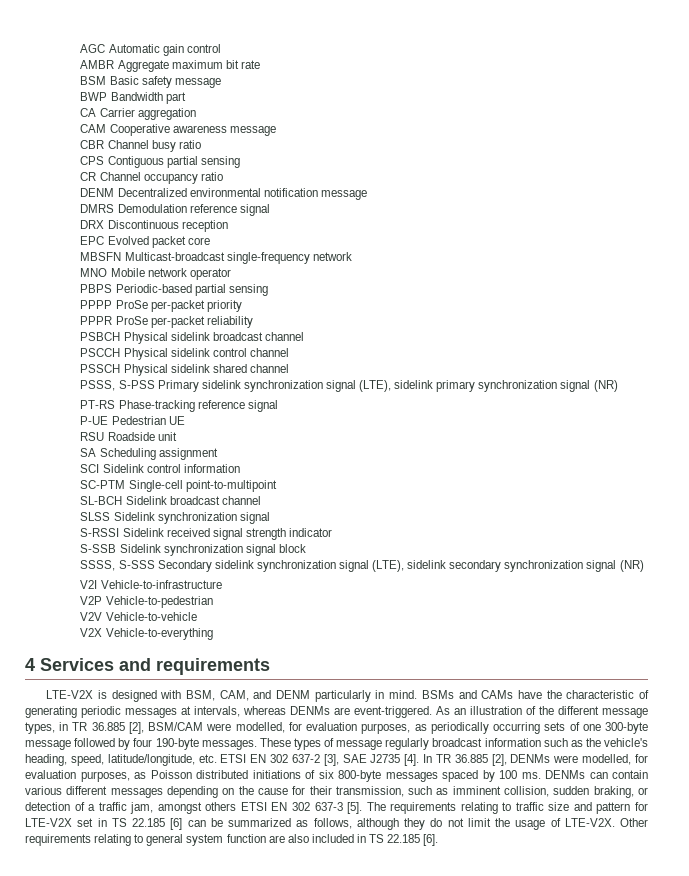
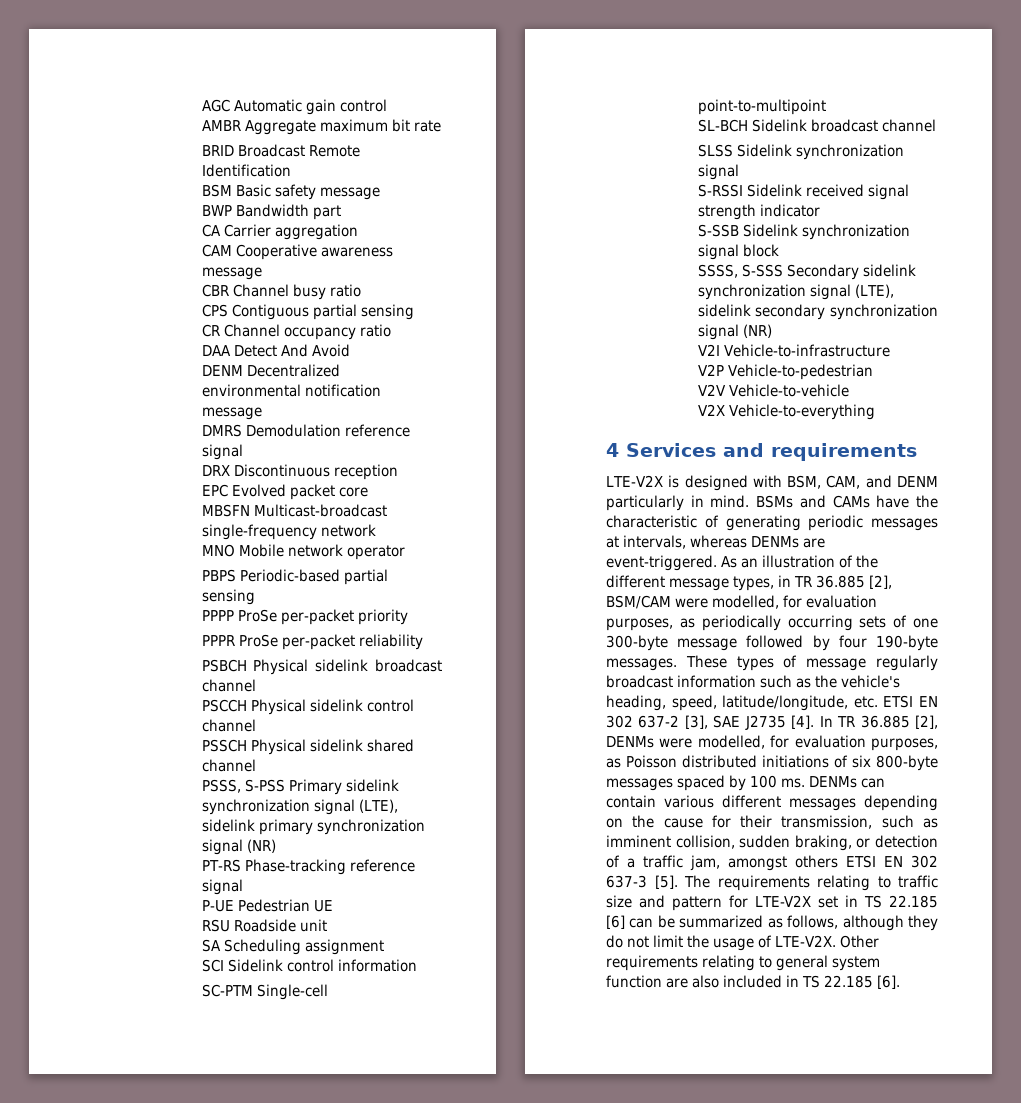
+ BRID Broadcast Remote Identification
+ DAA Detect And Avoid

